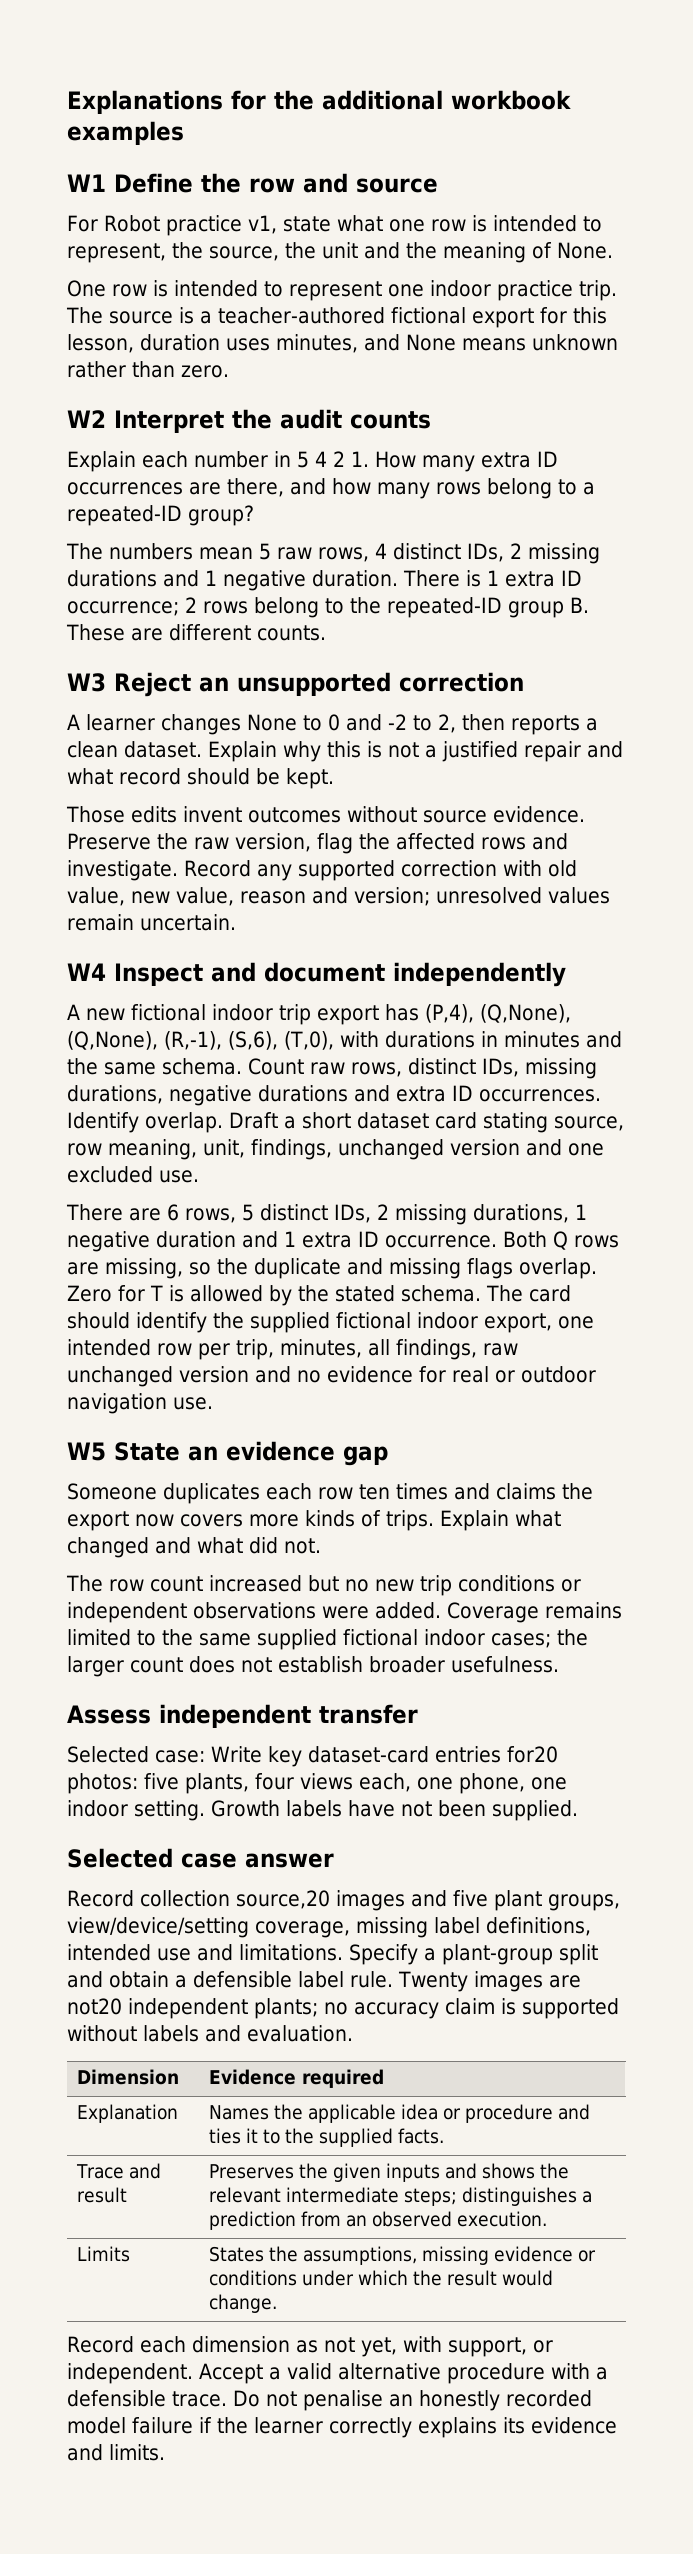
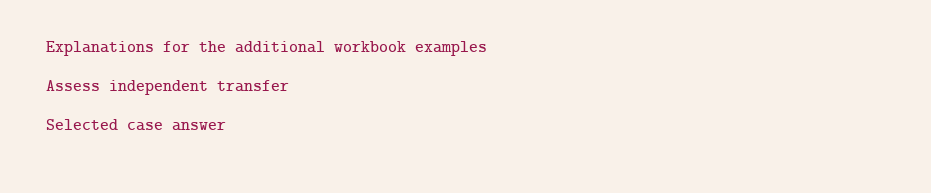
- W1 Define the row and source
- For Robot practice v1, state what one row is intended to represent, the source, the unit and the meaning of None.
- One row is intended to represent one indoor practice trip. The source is a teacher-authored fictional export for this lesson, duration uses minutes, and None means unknown rather than zero.
- W2 Interpret the audit counts
- Explain each number in 5 4 2 1. How many extra ID occurrences are there, and how many rows belong to a repeated-ID group?
- The numbers mean 5 raw rows, 4 distinct IDs, 2 missing durations and 1 negative duration. There is 1 extra ID occurrence; 2 rows belong to the repeated-ID group B. These are different counts.
- W3 Reject an unsupported correction
- A learner changes None to 0 and -2 to 2, then reports a clean dataset. Explain why this is not a justified repair and what record should be kept.
- Those edits invent outcomes without source evidence. Preserve the raw version, flag the affected rows and investigate. Record any supported correction with old value, new value, reason and version; unresolved values remain uncertain.
- W4 Inspect and document independently
- A new fictional indoor trip export has (P,4), (Q,None), (Q,None), (R,-1), (S,6), (T,0), with durations in minutes and the same schema. Count raw rows, distinct IDs, missing durations, negative durations and extra ID occurrences. Identify overlap. Draft a short dataset card stating source, row meaning, unit, findings, unchanged version and one excluded use.
- There are 6 rows, 5 distinct IDs, 2 missing durations, 1 negative duration and 1 extra ID occurrence. Both Q rows are missing, so the duplicate and missing flags overlap. Zero for T is allowed by the stated schema. The card should identify the supplied fictional indoor export, one intended row per trip, minutes, all findings, raw unchanged version and no evidence for real or outdoor navigation use.
- W5 State an evidence gap
- Someone duplicates each row ten times and claims the export now covers more kinds of trips. Explain what changed and what did not.
- The row count increased but no new trip conditions or independent observations were added. Coverage remains limited to the same supplied fictional indoor cases; the larger count does not establish broader usefulness.
  Assess independent transfer
- Selected case: Write key dataset-card entries for20 photos: five plants, four views each, one phone, one indoor setting. Growth labels have not been supplied.
  Selected case answer
- Record collection source,20 images and five plant groups, view/device/setting coverage, missing label definitions, intended use and limitations. Specify a plant-group split and obtain a defensible label rule. Twenty images are not20 independent plants; no accuracy claim is supported without labels and evaluation.
- Dimension | Evidence required
- Explanation | Names the applicable idea or procedure and ties it to the supplied facts.
- Trace and result | Preserves the given inputs and shows the relevant intermediate steps; distinguishes a prediction from an observed execution.
- Limits | States the assumptions, missing evidence or conditions under which the result would change.
- Record each dimension as not yet, with support, or independent. Accept a valid alternative procedure with a defensible trace. Do not penalise an honestly recorded model failure if the learner correctly explains its evidence and limits.

